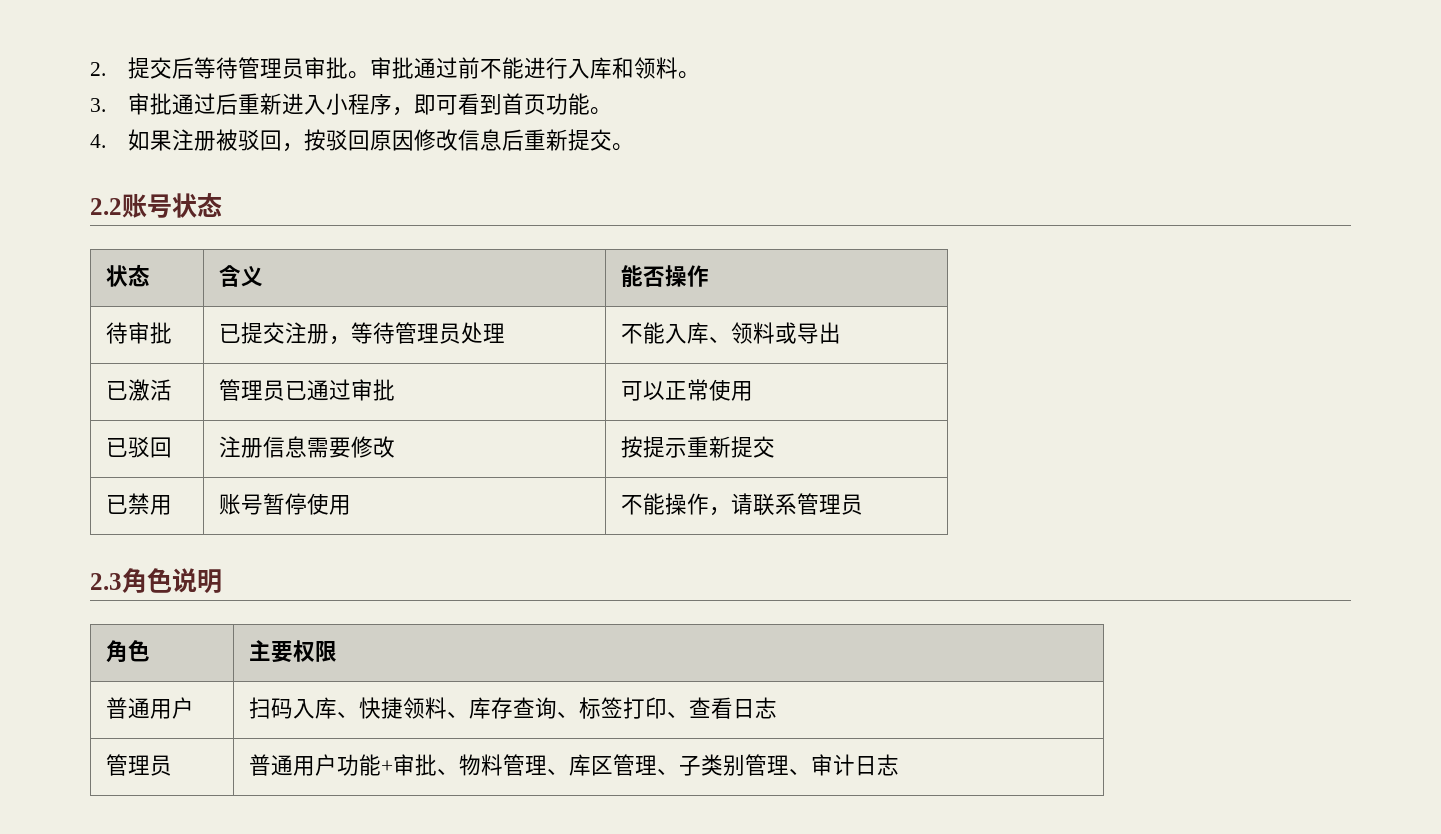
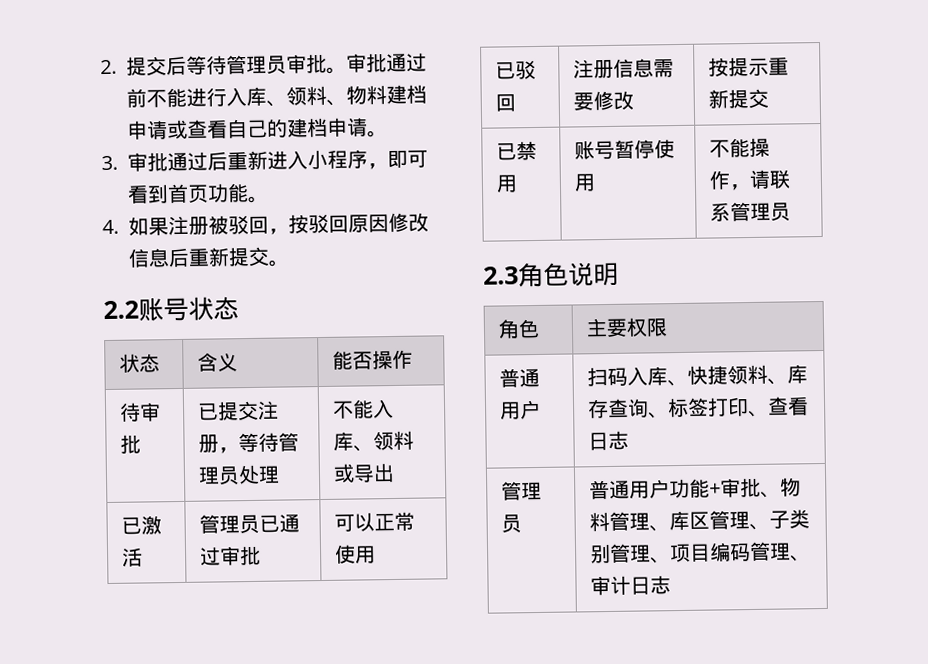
- 审批通过前不能进行入库和领料。
+ 审批通过前不能进行入库、领料、物料建档申请或查看自己的建档申请。
- 管理员 | 普通用户功能+审批、物料管理、库区管理、子类别管理、审计日志
+ 管理员 | 普通用户功能+审批、物料管理、库区管理、子类别管理、项目编码管理、审计日志

